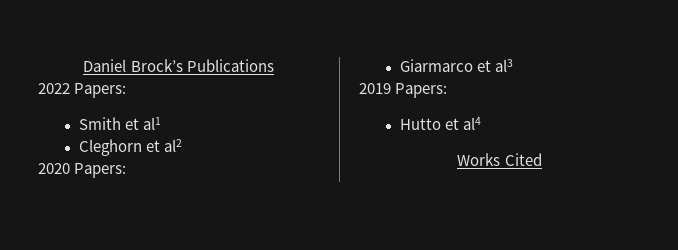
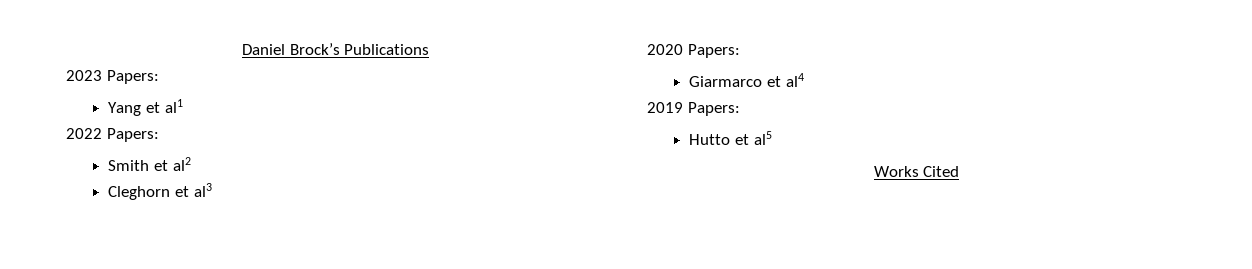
+ 2023 Papers:
+ Yang et al1
- Smith et al1
+ Smith et al2
- Cleghorn et al2
+ Cleghorn et al3
- Giarmarco et al3
+ Giarmarco et al4
- Hutto et al4
+ Hutto et al5

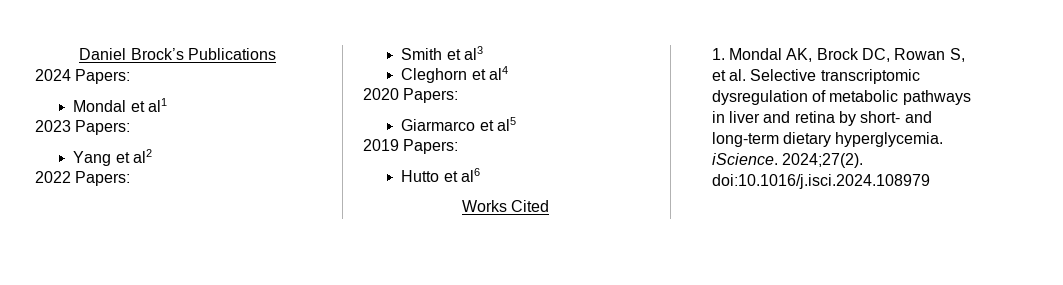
+ 2024 Papers:
+ Mondal et al1
- Yang et al1
+ Yang et al2
- Smith et al2
+ Smith et al3
- Cleghorn et al3
+ Cleghorn et al4
- Giarmarco et al4
+ Giarmarco et al5
- Hutto et al5
+ Hutto et al6
+ 1. Mondal AK, Brock DC, Rowan S, et al. Selective transcriptomic dysregulation of metabolic pathways in liver and retina by short- and long-term dietary hyperglycemia. iScience. 2024;27(2). doi:10.1016/j.isci.2024.108979

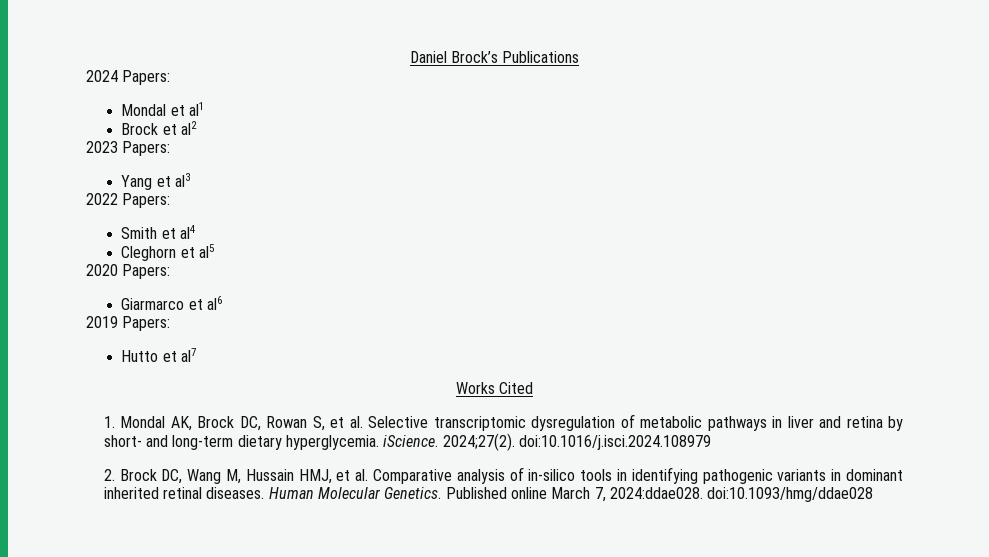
+ Brock et al2
- Yang et al2
+ Yang et al3
- Smith et al3
+ Smith et al4
- Cleghorn et al4
+ Cleghorn et al5
- Giarmarco et al5
+ Giarmarco et al6
- Hutto et al6
+ Hutto et al7
+ 2. Brock DC, Wang M, Hussain HMJ, et al. Comparative analysis of in-silico tools in identifying pathogenic variants in dominant inherited retinal diseases. Human Molecular Genetics. Published online March 7, 2024:ddae028. doi:10.1093/hmg/ddae028

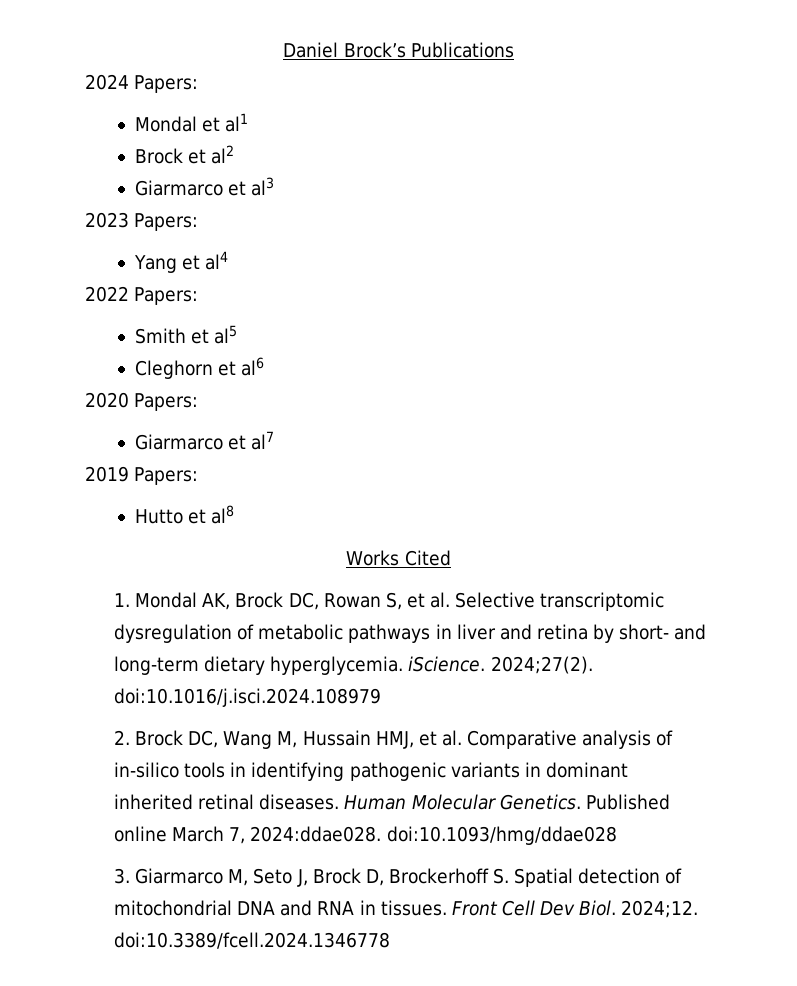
+ Giarmarco et al3
- Yang et al3
+ Yang et al4
- Smith et al4
+ Smith et al5
- Cleghorn et al5
+ Cleghorn et al6
- Giarmarco et al6
+ Giarmarco et al7
- Hutto et al7
+ Hutto et al8
+ 3. Giarmarco M, Seto J, Brock D, Brockerhoff S. Spatial detection of mitochondrial DNA and RNA in tissues. Front Cell Dev Biol. 2024;12. doi:10.3389/fcell.2024.1346778

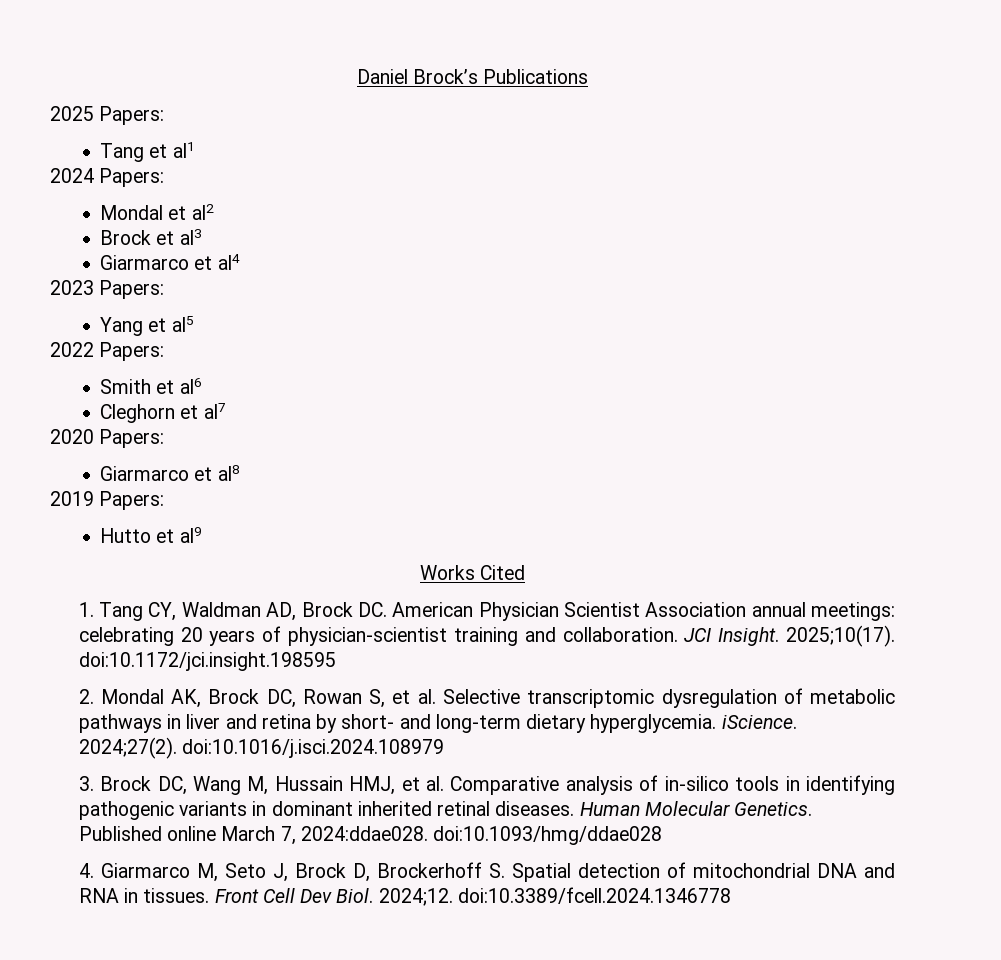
+ 2025 Papers:
+ Tang et al1
- Mondal et al1
+ Mondal et al2
- Brock et al2
- Giarmarco et al3
+ Brock et al3
+ Giarmarco et al4
- Yang et al4
+ Yang et al5
- Smith et al5
+ Smith et al6
- Cleghorn et al6
+ Cleghorn et al7
- Giarmarco et al7
+ Giarmarco et al8
- Hutto et al8
+ Hutto et al9
- 1. Mondal AK, Brock DC, Rowan S, et al. Selective transcriptomic dysregulation of metabolic pathways in liver and retina by short- and long-term dietary hyperglycemia. iScience.
+ 1. Tang CY, Waldman AD, Brock DC. American Physician Scientist Association annual meetings: celebrating 20 years of physician-scientist training and collaboration. JCI Insight. 2025;10(17). doi:10.1172/jci.insight.198595
+ 2. Mondal AK, Brock DC, Rowan S, et al. Selective transcriptomic dysregulation of metabolic pathways in liver and retina by short- and long-term dietary hyperglycemia. iScience.
- 2. Brock DC, Wang M, Hussain HMJ, et al. Comparative analysis of in-silico tools in identifying pathogenic variants in dominant inherited retinal diseases.
+ 3. Brock DC, Wang M, Hussain HMJ, et al. Comparative analysis of in-silico tools in identifying pathogenic variants in dominant inherited retinal diseases.
- 3. Giarmarco M, Seto J, Brock D, Brockerhoff S. Spatial detection of mitochondrial DNA and RNA in tissues.
+ 4. Giarmarco M, Seto J, Brock D, Brockerhoff S. Spatial detection of mitochondrial DNA and RNA in tissues.

